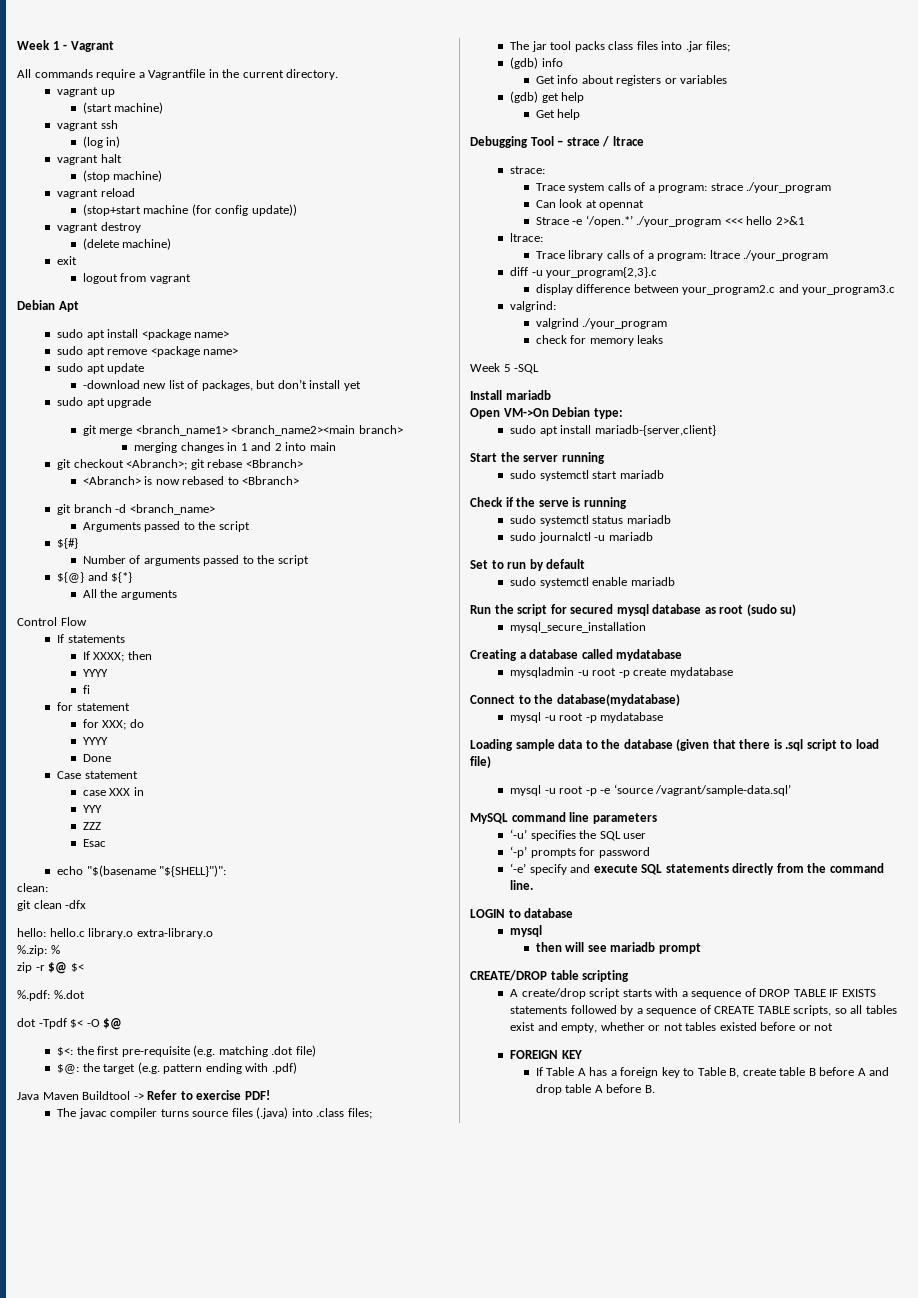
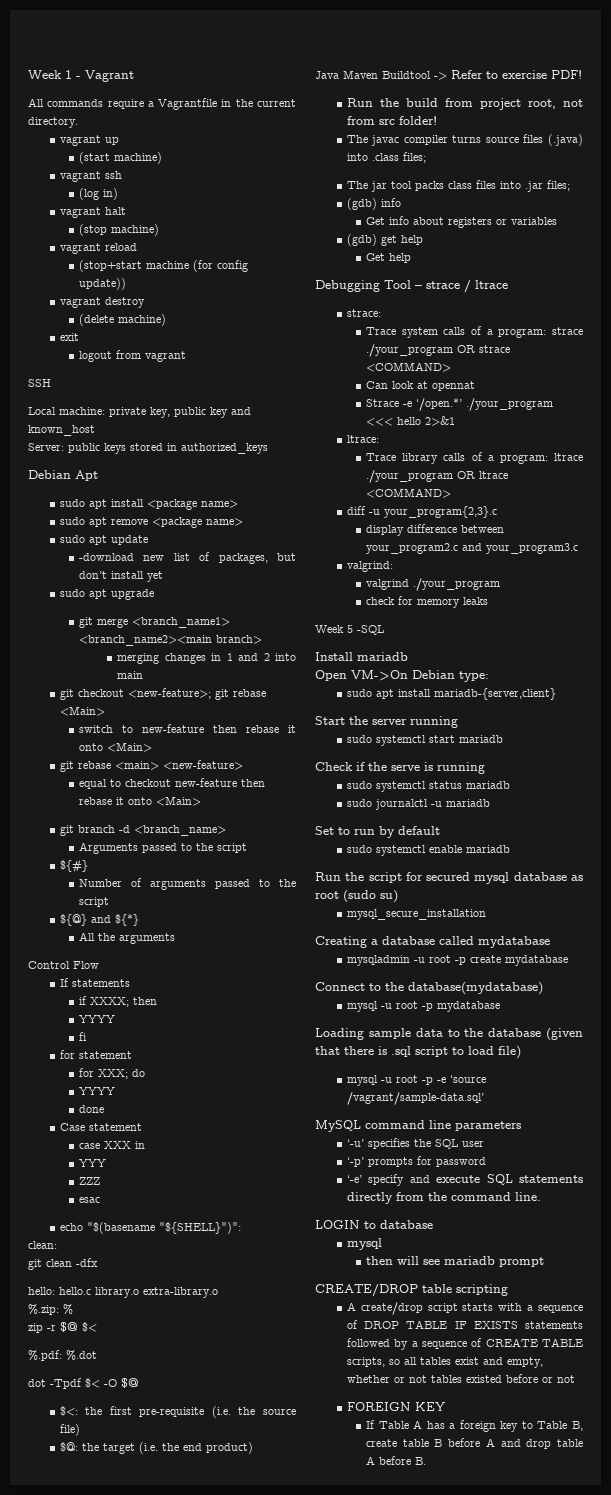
+ SSH
+ Local machine: private key, public key and known_host
+ Server: public keys stored in authorized_keys
- git checkout <Abranch>; git rebase <Bbranch>
- <Abranch> is now rebased to <Bbranch>
+ git checkout <new-feature>; git rebase <Main>
+ switch to new-feature then rebase it onto <Main>
+ git rebase <main> <new-feature>
+ equal to checkout new-feature then rebase it onto <Main>
- If XXXX; then
+ if XXXX; then
- Done
+ done
- Esac
+ esac
- $<: the first pre-requisite (e.g. matching .dot file)
+ $<: the first pre-requisite (i.e. the source file)
- $@: the target (e.g. pattern ending with .pdf)
+ $@: the target (i.e. the end product)
+ Run the build from project root, not from src folder!
- Trace system calls of a program: strace ./your_program
+ Trace system calls of a program: strace ./your_program OR strace <COMMAND>
- Trace library calls of a program: ltrace ./your_program
+ Trace library calls of a program: ltrace ./your_program OR ltrace <COMMAND>

